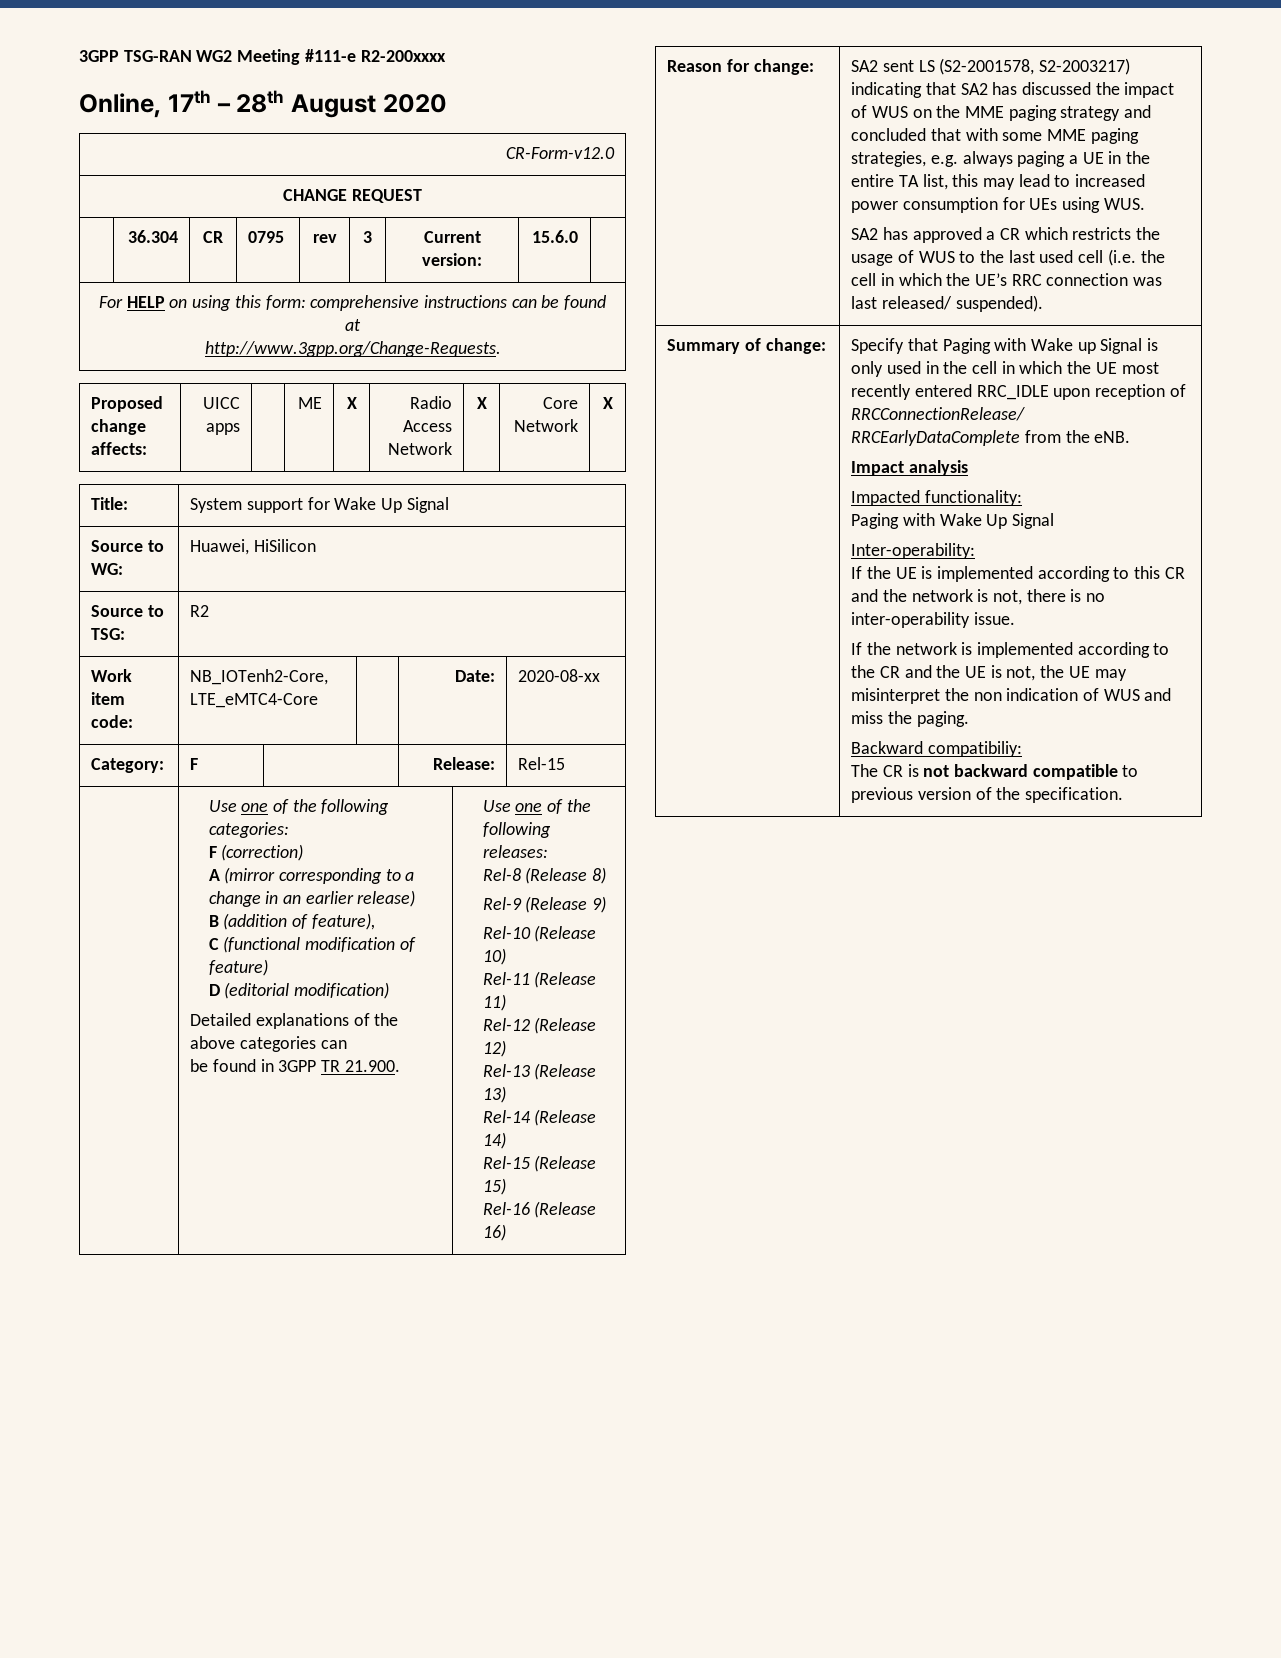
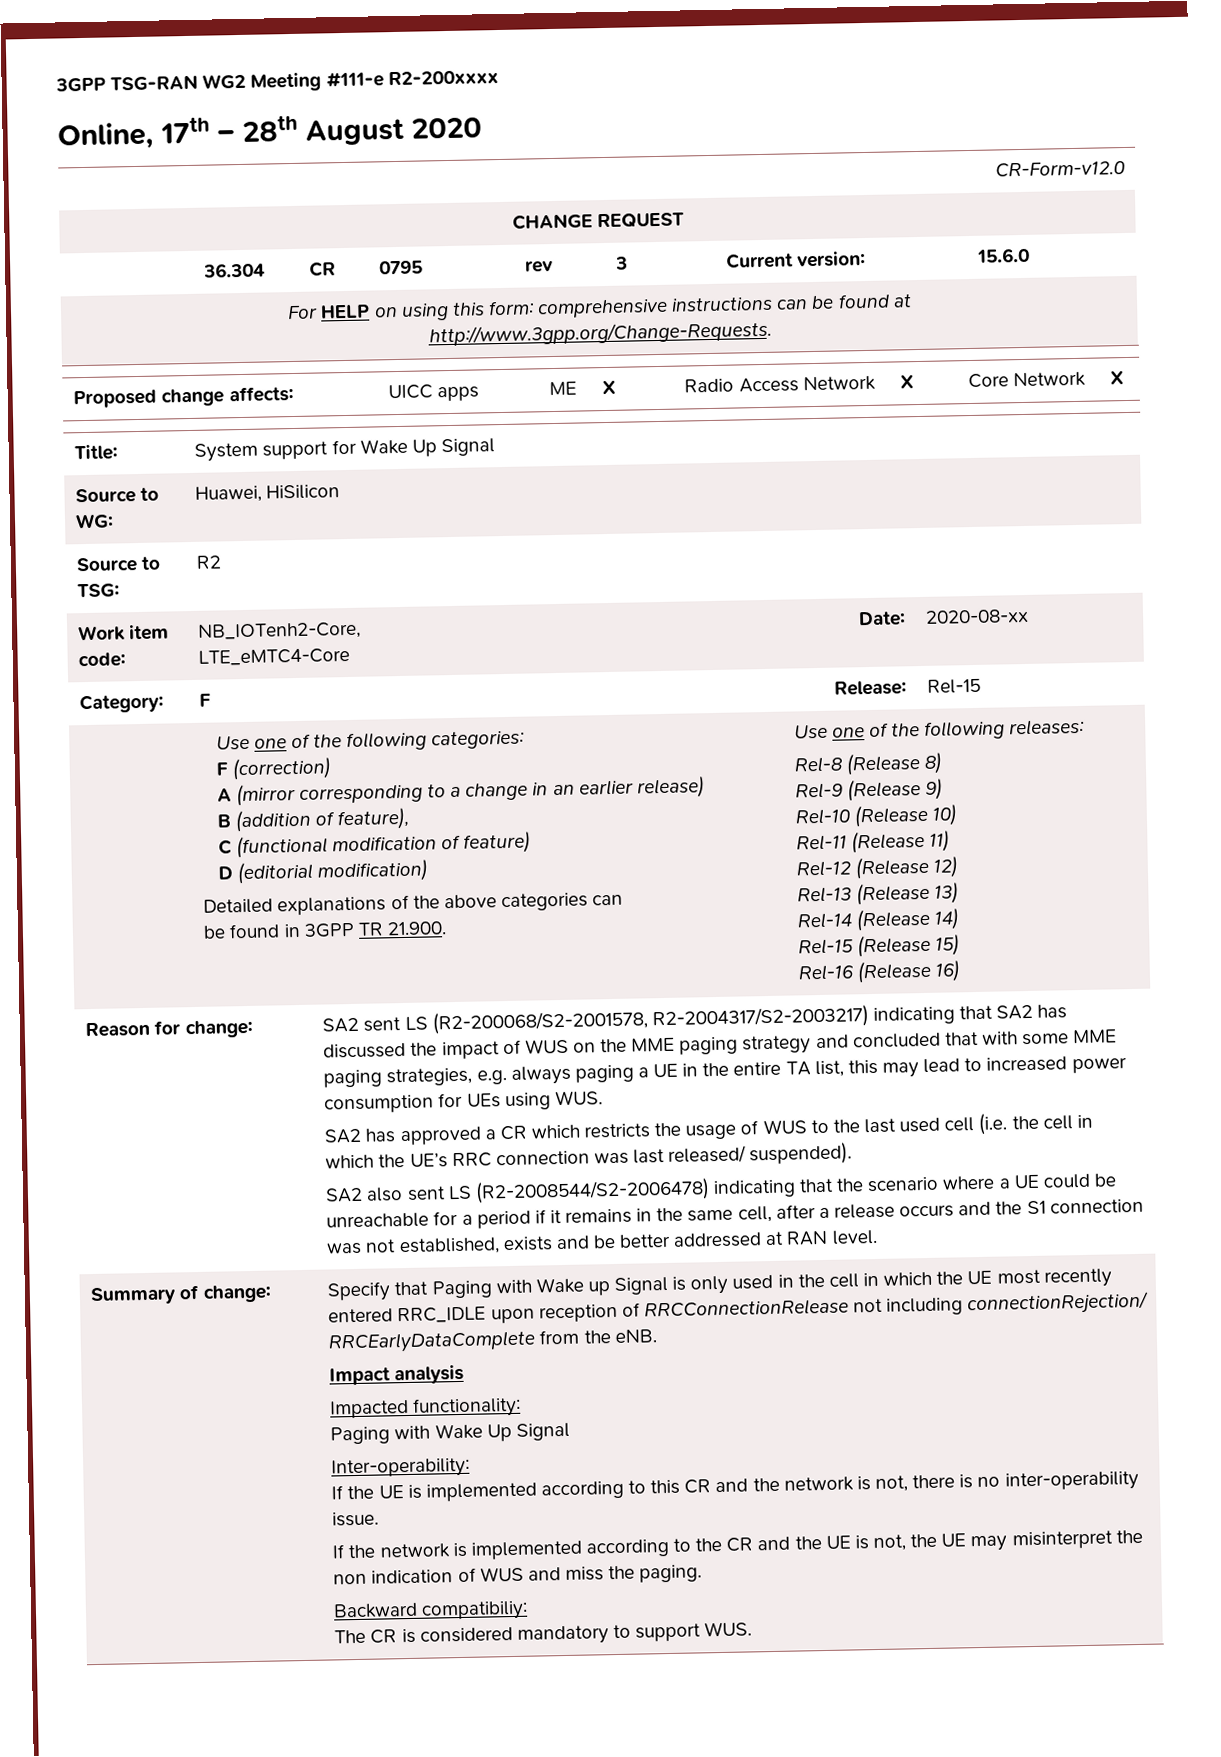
- SA2 sent LS (S2-2001578, S2-2003217) indicating that SA2 has discussed the impact of WUS on the MME paging strategy and concluded that with some MME paging strategies, e.g. always paging a UE in the entire TA list, this may lead to increased power consumption for UEs using WUS.
+ SA2 sent LS (R2-200068/S2-2001578, R2-2004317/S2-2003217) indicating that SA2 has discussed the impact of WUS on the MME paging strategy and concluded that with some MME paging strategies, e.g. always paging a UE in the entire TA list, this may lead to increased power consumption for UEs using WUS.
+ SA2 also sent LS (R2-2008544/S2-2006478) indicating that the scenario where a UE could be unreachable for a period if it remains in the same cell, after a release occurs and the S1 connection was not established, exists and be better addressed at RAN level.
- Specify that Paging with Wake up Signal is only used in the cell in which the UE most recently entered RRC_IDLE upon reception of RRCConnectionRelease/ RRCEarlyDataComplete from the eNB.
+ Specify that Paging with Wake up Signal is only used in the cell in which the UE most recently entered RRC_IDLE upon reception of RRCConnectionRelease not including connectionRejection/ RRCEarlyDataComplete from the eNB.
- The CR is not backward compatible to previous version of the specification.
+ The CR is considered mandatory to support WUS.

